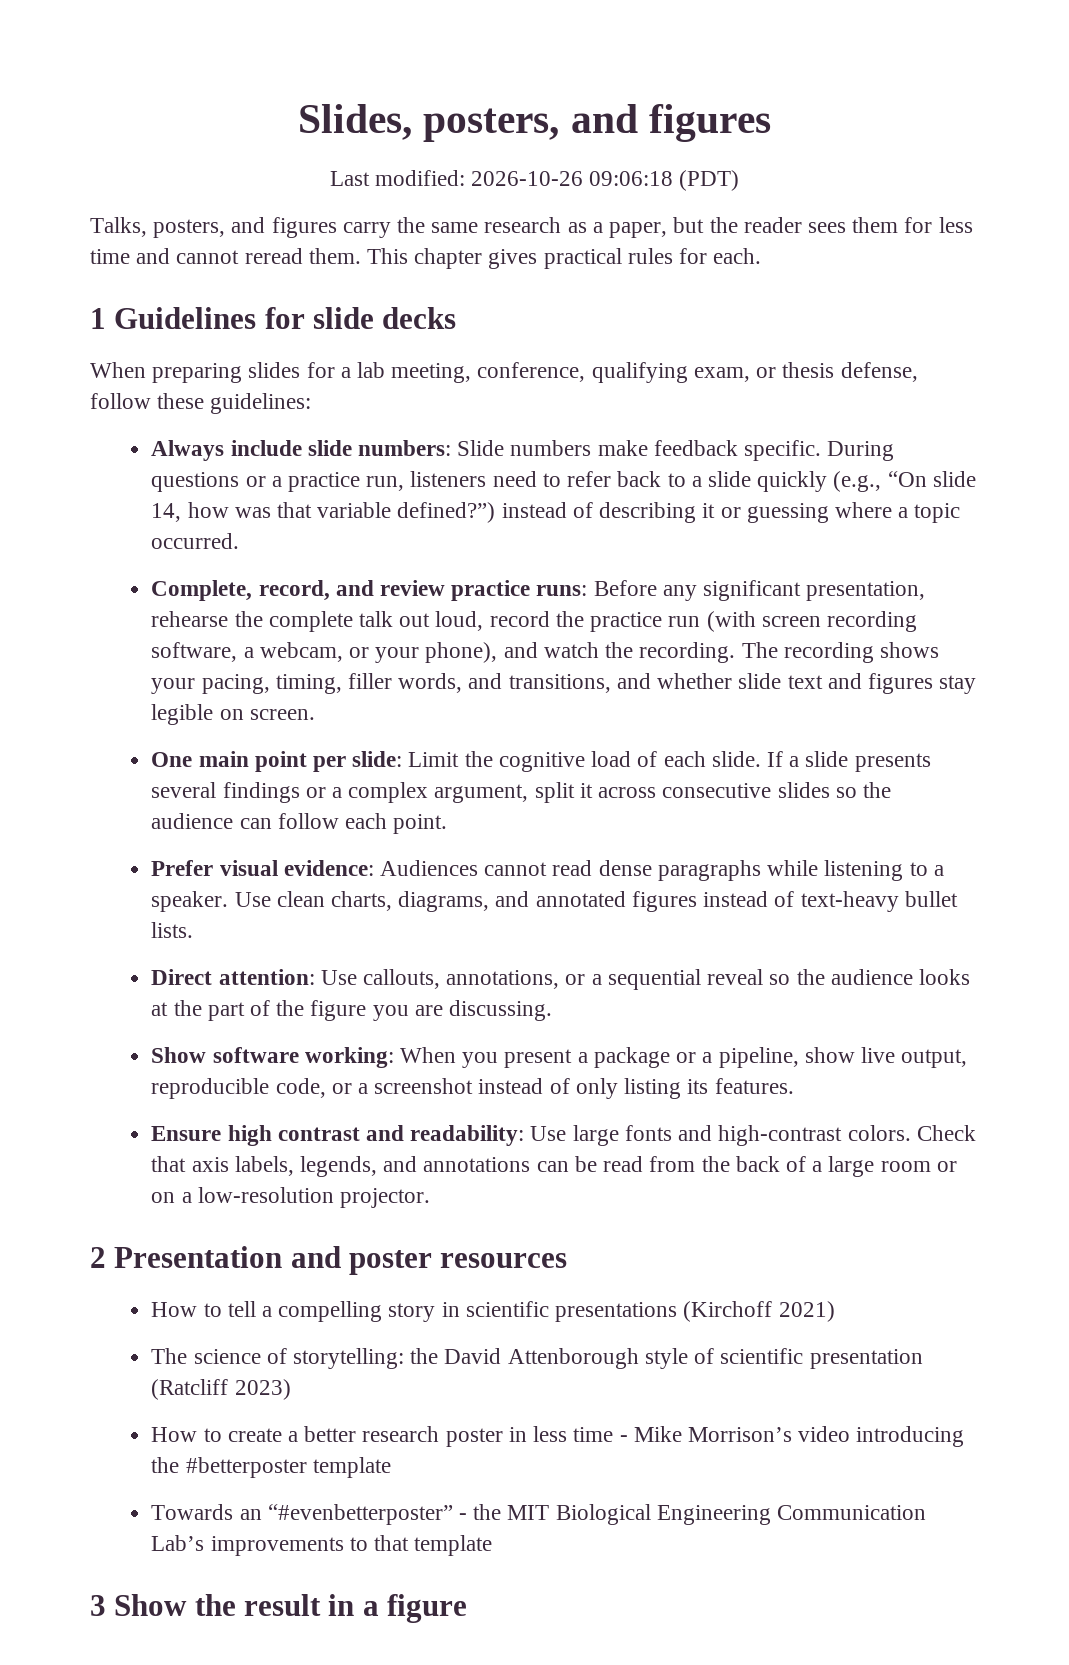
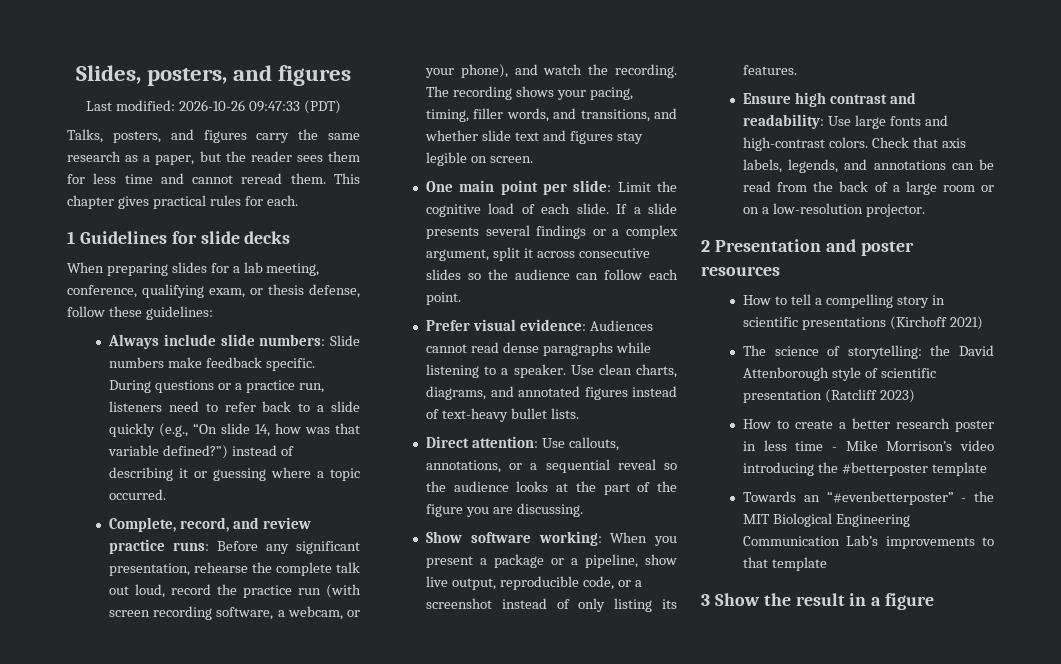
- Last modified: 2026-10-26 09:06:18 (PDT)
+ Last modified: 2026-10-26 09:47:33 (PDT)

